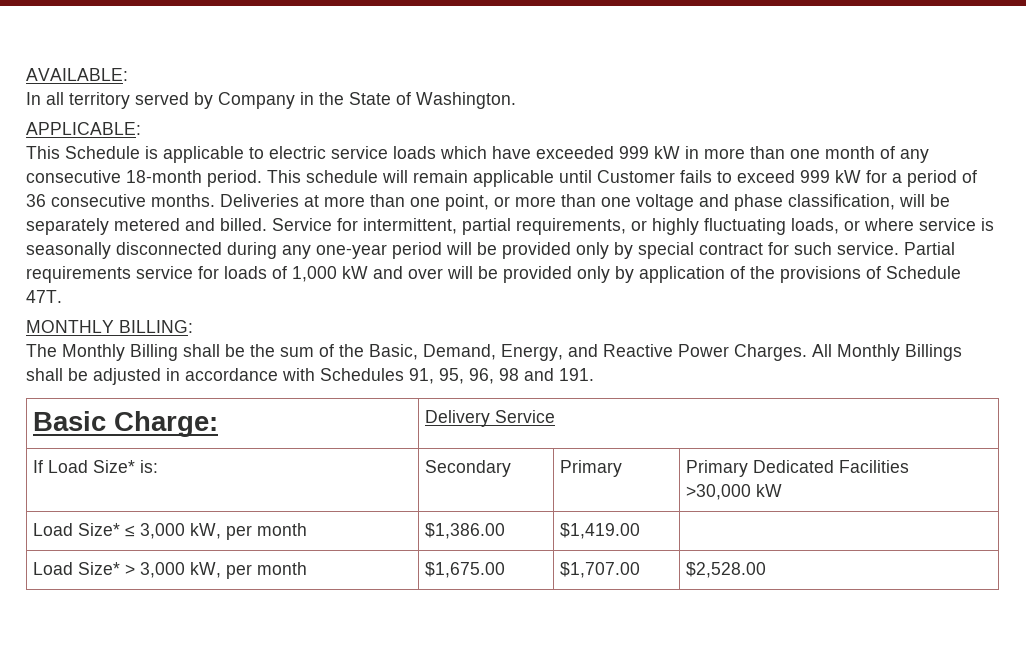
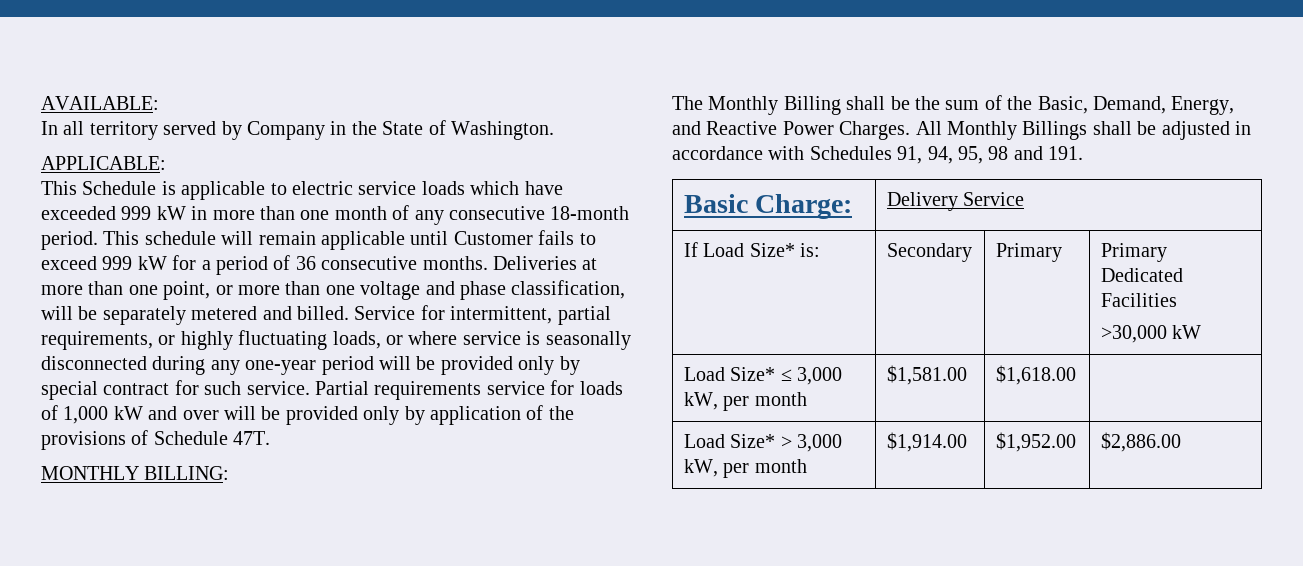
- All Monthly Billings shall be adjusted in accordance with Schedules 91, 95, 96, 98 and 191.
+ All Monthly Billings shall be adjusted in accordance with Schedules 91, 94, 95, 98 and 191.
- Load Size* ≤ 3,000 kW, per month | $1,386.00 | $1,419.00 |
+ Load Size* ≤ 3,000 kW, per month | $1,581.00 | $1,618.00 |
- Load Size* > 3,000 kW, per month | $1,675.00 | $1,707.00 | $2,528.00
+ Load Size* > 3,000 kW, per month | $1,914.00 | $1,952.00 | $2,886.00

